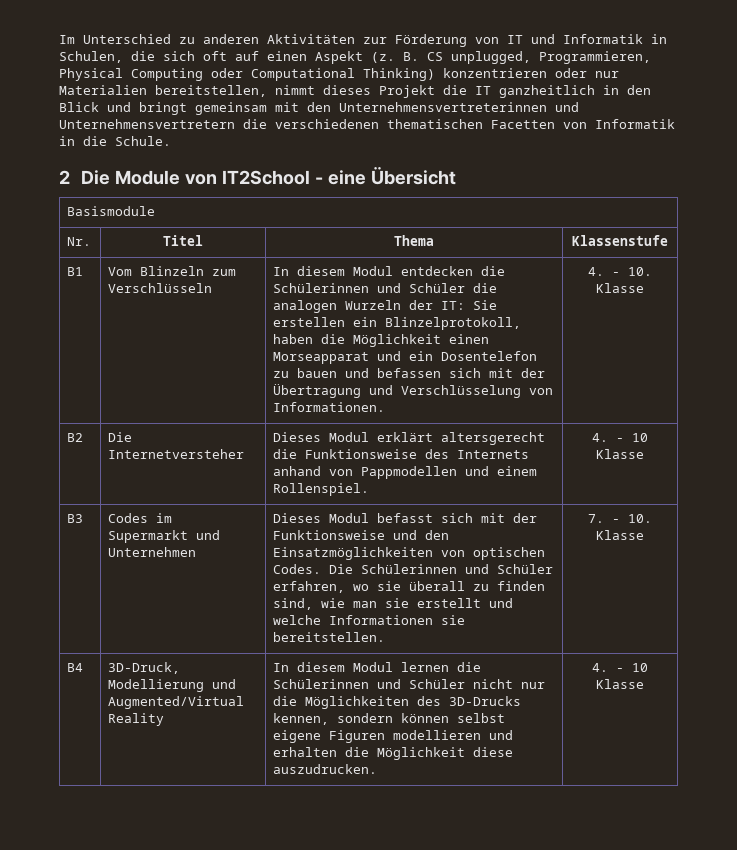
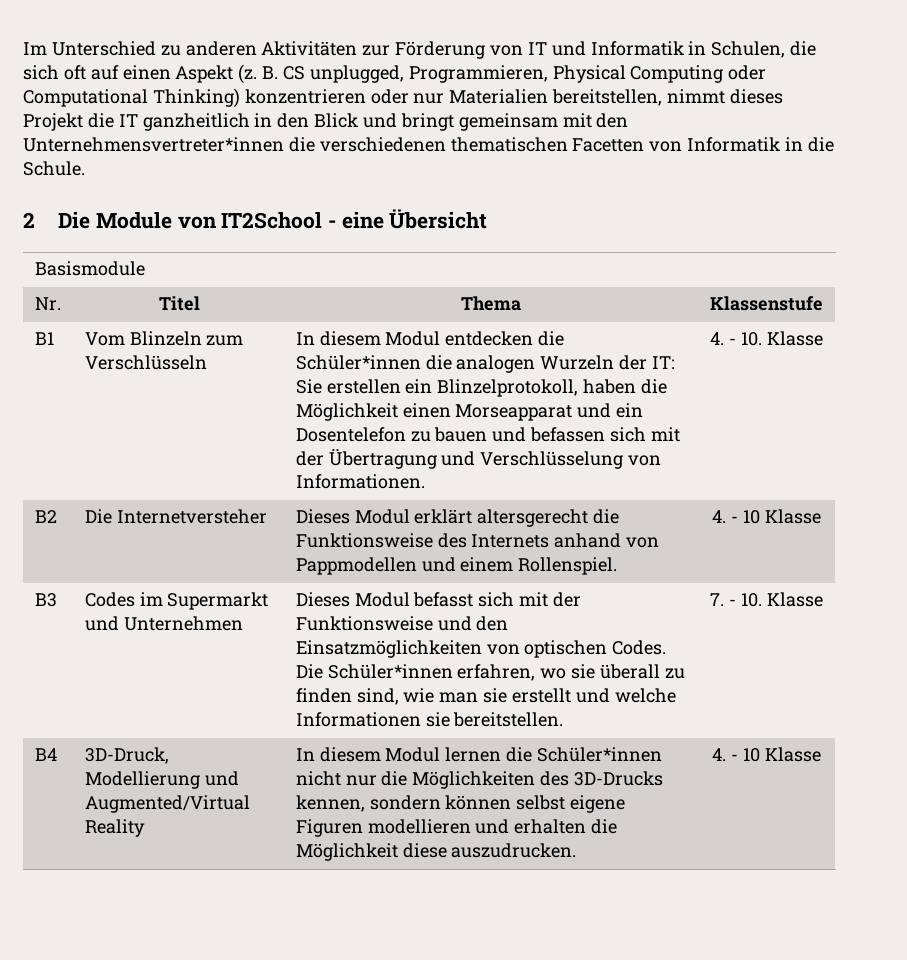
- B. CS unplugged, Programmieren, Physical Computing oder Computational Thinking) konzentrieren oder nur Materialien bereitstellen, nimmt dieses Projekt die IT ganzheitlich in den Blick und bringt gemeinsam mit den Unternehmensvertreterinnen und Unternehmensvertretern die verschiedenen thematischen Facetten von Informatik in die Schule.
+ B. CS unplugged, Programmieren, Physical Computing oder Computational Thinking) konzentrieren oder nur Materialien bereitstellen, nimmt dieses Projekt die IT ganzheitlich in den Blick und bringt gemeinsam mit den Unternehmensvertreter*innen die verschiedenen thematischen Facetten von Informatik in die Schule.
- In diesem Modul entdecken die Schülerinnen und Schüler die analogen Wurzeln der IT: Sie erstellen ein Blinzelprotokoll, haben die Möglichkeit einen Morseapparat und ein Dosentelefon zu bauen und befassen sich mit der Übertragung und Verschlüsselung von Informationen.
+ In diesem Modul entdecken die Schüler*innen die analogen Wurzeln der IT: Sie erstellen ein Blinzelprotokoll, haben die Möglichkeit einen Morseapparat und ein Dosentelefon zu bauen und befassen sich mit der Übertragung und Verschlüsselung von Informationen.
- Die Schülerinnen und Schüler erfahren, wo sie überall zu finden sind, wie man sie erstellt und welche Informationen sie bereitstellen.
+ Die Schüler*innen erfahren, wo sie überall zu finden sind, wie man sie erstellt und welche Informationen sie bereitstellen.
- B4 | 3D-Druck, Modellierung und Augmented/Virtual Reality | In diesem Modul lernen die Schülerinnen und Schüler nicht nur die Möglichkeiten des 3D-Drucks kennen, sondern können selbst eigene Figuren modellieren und erhalten die Möglichkeit diese auszudrucken. | 4. - 10 Klasse
+ B4 | 3D-Druck, Modellierung und Augmented/Virtual Reality | In diesem Modul lernen die Schüler*innen nicht nur die Möglichkeiten des 3D-Drucks kennen, sondern können selbst eigene Figuren modellieren und erhalten die Möglichkeit diese auszudrucken. | 4. - 10 Klasse

